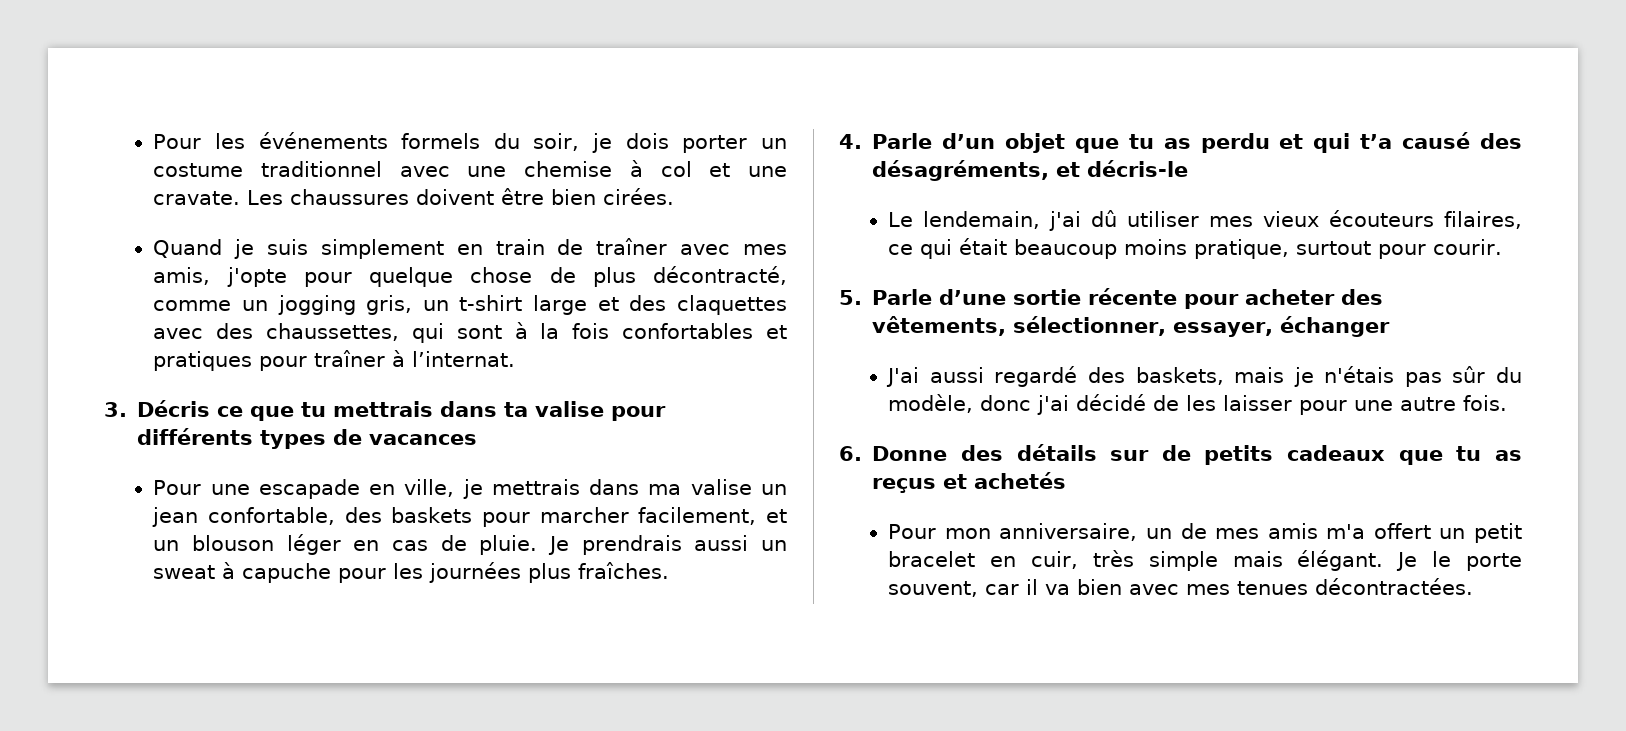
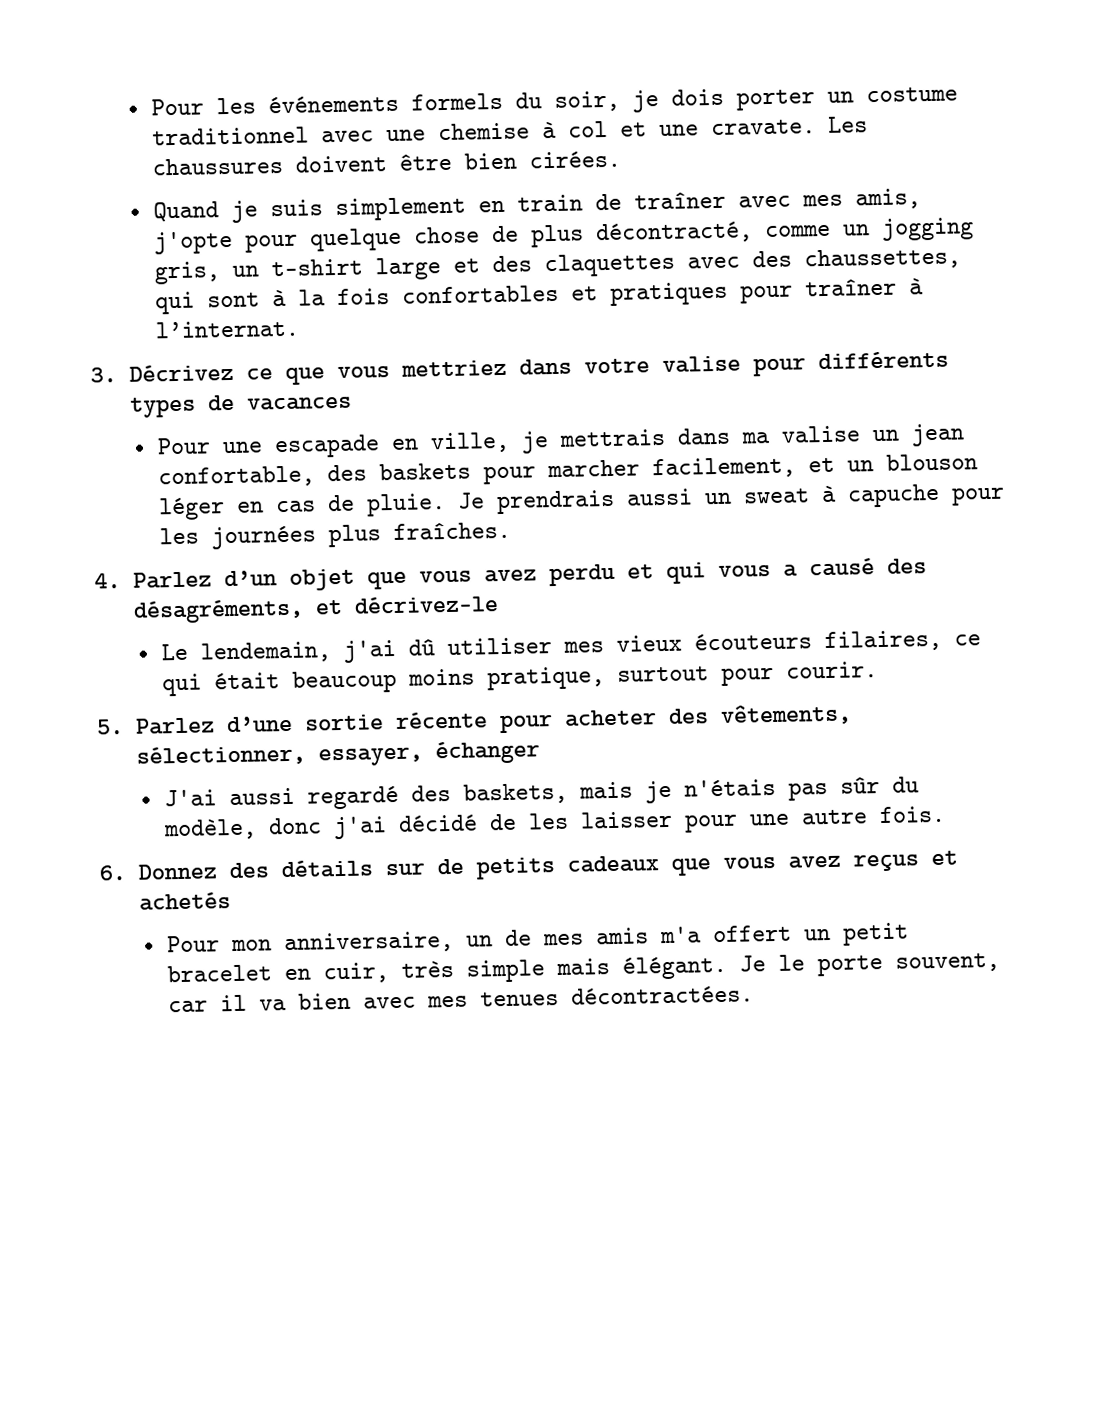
- 3. Décris ce que tu mettrais dans ta valise pour différents types de vacances
+ 3. Décrivez ce que vous mettriez dans votre valise pour différents types de vacances
- 4. Parle d’un objet que tu as perdu et qui t’a causé des désagréments, et décris-le
+ 4. Parlez d’un objet que vous avez perdu et qui vous a causé des désagréments, et décrivez-le
- 5. Parle d’une sortie récente pour acheter des vêtements, sélectionner, essayer, échanger
+ 5. Parlez d’une sortie récente pour acheter des vêtements, sélectionner, essayer, échanger
- 6. Donne des détails sur de petits cadeaux que tu as reçus et achetés
+ 6. Donnez des détails sur de petits cadeaux que vous avez reçus et achetés

